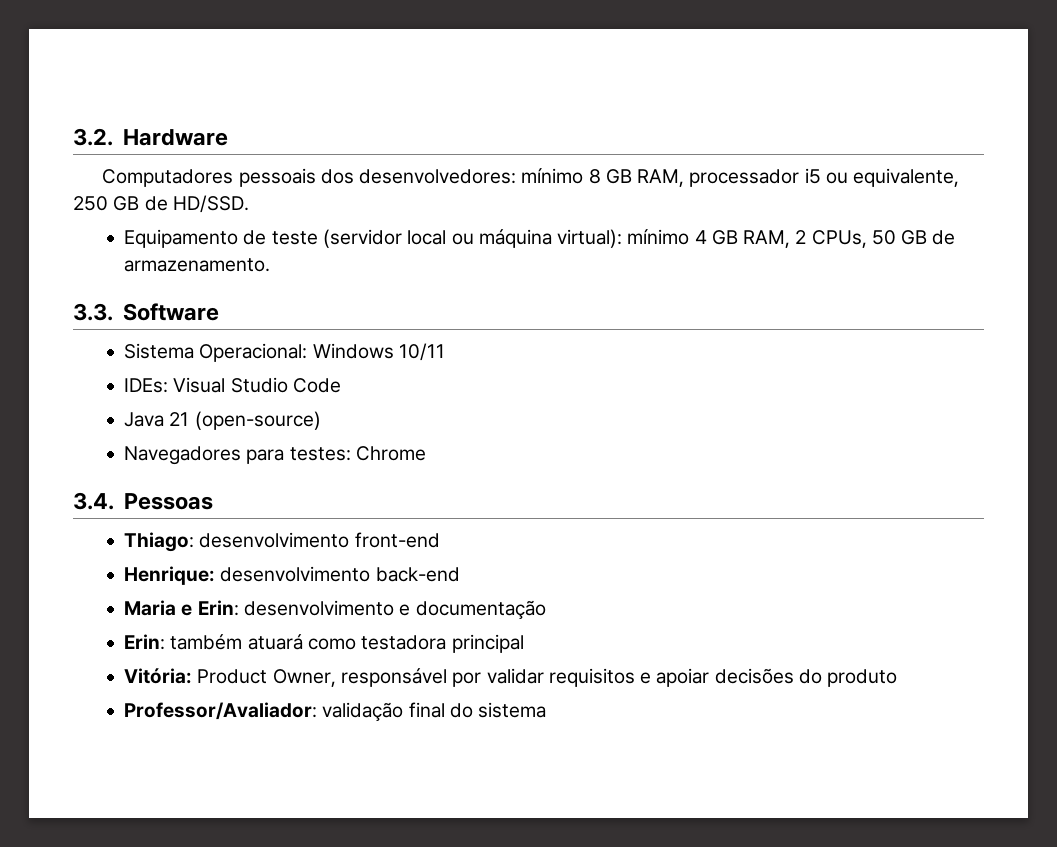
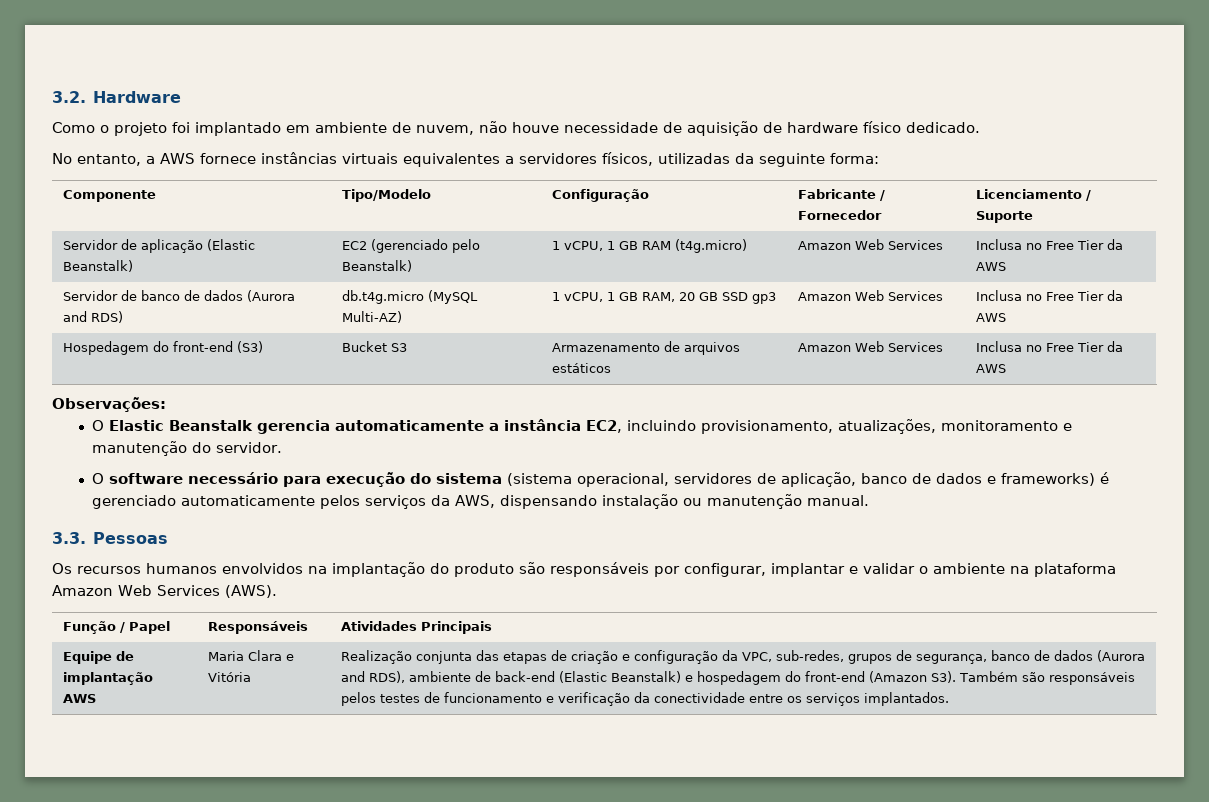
- Computadores pessoais dos desenvolvedores: mínimo 8 GB RAM, processador i5 ou equivalente, 250 GB de HD/SSD.
- Equipamento de teste (servidor local ou máquina virtual): mínimo 4 GB RAM, 2 CPUs, 50 GB de armazenamento.
- 3.3. Software
- Sistema Operacional: Windows 10/11
- IDEs: Visual Studio Code
- Java 21 (open-source)
- Navegadores para testes: Chrome
- 3.4. Pessoas
- Thiago: desenvolvimento front-end
- Henrique: desenvolvimento back-end
- Maria e Erin: desenvolvimento e documentação
- Erin: também atuará como testadora principal
- Vitória: Product Owner, responsável por validar requisitos e apoiar decisões do produto
- Professor/Avaliador: validação final do sistema
+ Como o projeto foi implantado em ambiente de nuvem, não houve necessidade de aquisição de hardware físico dedicado.
+ No entanto, a AWS fornece instâncias virtuais equivalentes a servidores físicos, utilizadas da seguinte forma:
+ Componente | Tipo/Modelo | Configuração | Fabricante / Fornecedor | Licenciamento / Suporte
+ Servidor de aplicação (Elastic Beanstalk) | EC2 (gerenciado pelo Beanstalk) | 1 vCPU, 1 GB RAM (t4g.micro) | Amazon Web Services | Inclusa no Free Tier da AWS
+ Servidor de banco de dados (Aurora and RDS) | db.t4g.micro (MySQL Multi-AZ) | 1 vCPU, 1 GB RAM, 20 GB SSD gp3 | Amazon Web Services | Inclusa no Free Tier da AWS
+ Hospedagem do front-end (S3) | Bucket S3 | Armazenamento de arquivos estáticos | Amazon Web Services | Inclusa no Free Tier da AWS
+ Observações:
+ O Elastic Beanstalk gerencia automaticamente a instância EC2, incluindo provisionamento, atualizações, monitoramento e manutenção do servidor.
+ O software necessário para execução do sistema (sistema operacional, servidores de aplicação, banco de dados e frameworks) é gerenciado automaticamente pelos serviços da AWS, dispensando instalação ou manutenção manual.
+ 3.3. Pessoas
+ Os recursos humanos envolvidos na implantação do produto são responsáveis por configurar, implantar e validar o ambiente na plataforma Amazon Web Services (AWS).
+ Função / Papel | Responsáveis | Atividades Principais
+ Equipe de implantação AWS | Maria Clara e Vitória | Realização conjunta das etapas de criação e configuração da VPC, sub-redes, grupos de segurança, banco de dados (Aurora and RDS), ambiente de back-end (Elastic Beanstalk) e hospedagem do front-end (Amazon S3). Também são responsáveis pelos testes de funcionamento e verificação da conectividade entre os serviços implantados.

